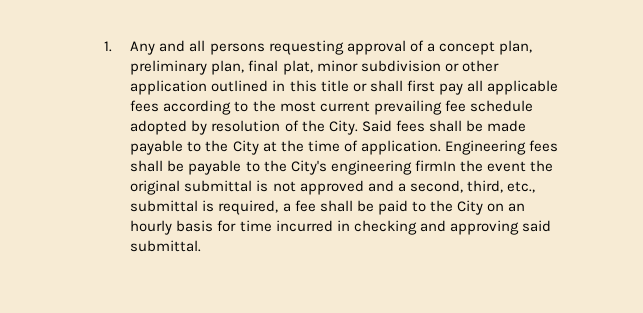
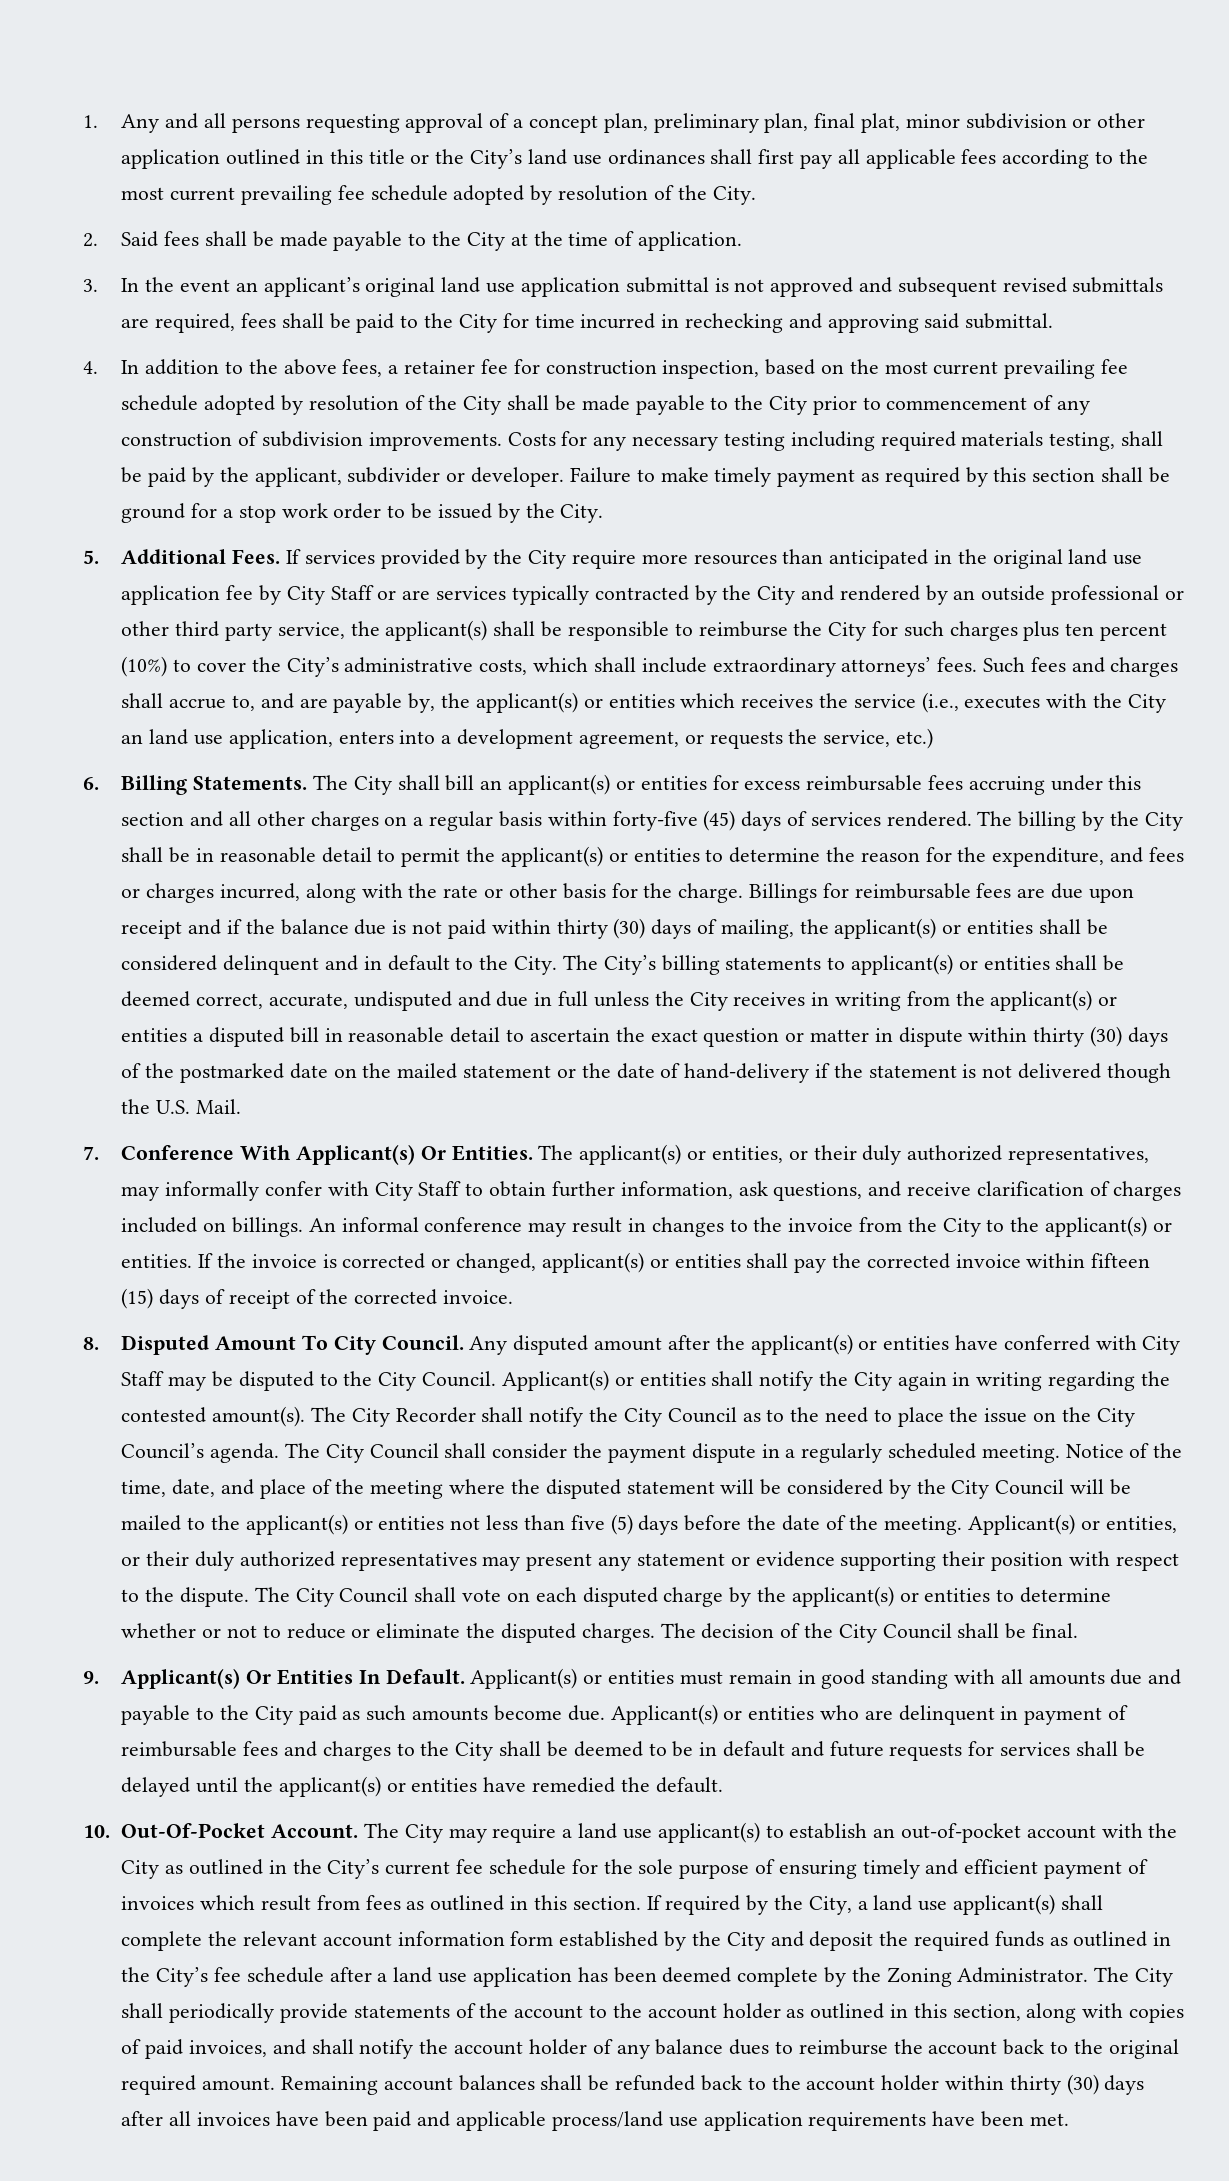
- 1. Any and all persons requesting approval of a concept plan, preliminary plan, final plat, minor subdivision or other application outlined in this title or shall first pay all applicable fees according to the most current prevailing fee schedule adopted by resolution of the City. Said fees shall be made payable to the City at the time of application. Engineering fees shall be payable to the City's engineering firmIn the event the original submittal is not approved and a second, third, etc., submittal is required, a fee shall be paid to the City on an hourly basis for time incurred in checking and approving said submittal.
+ 1. Any and all persons requesting approval of a concept plan, preliminary plan, final plat, minor subdivision or other application outlined in this title or the City’s land use ordinances shall first pay all applicable fees according to the most current prevailing fee schedule adopted by resolution of the City.
+ 2. Said fees shall be made payable to the City at the time of application.
+ 3. In the event an applicant’s original land use application submittal is not approved and subsequent revised submittals are required, fees shall be paid to the City for time incurred in rechecking and approving said submittal.
+ 4. In addition to the above fees, a retainer fee for construction inspection, based on the most current prevailing fee schedule adopted by resolution of the City shall be made payable to the City prior to commencement of any construction of subdivision improvements. Costs for any necessary testing including required materials testing, shall be paid by the applicant, subdivider or developer. Failure to make timely payment as required by this section shall be ground for a stop work order to be issued by the City.
+ 5. Additional Fees. If services provided by the City require more resources than anticipated in the original land use application fee by City Staff or are services typically contracted by the City and rendered by an outside professional or other third party service, the applicant(s) shall be responsible to reimburse the City for such charges plus ten percent (10%) to cover the City’s administrative costs, which shall include extraordinary attorneys’ fees. Such fees and charges shall accrue to, and are payable by, the applicant(s) or entities which receives the service (i.e., executes with the City an land use application, enters into a development agreement, or requests the service, etc.)
+ 6. Billing Statements. The City shall bill an applicant(s) or entities for excess reimbursable fees accruing under this section and all other charges on a regular basis within forty-five (45) days of services rendered. The billing by the City shall be in reasonable detail to permit the applicant(s) or entities to determine the reason for the expenditure, and fees or charges incurred, along with the rate or other basis for the charge. Billings for reimbursable fees are due upon receipt and if the balance due is not paid within thirty (30) days of mailing, the applicant(s) or entities shall be considered delinquent and in default to the City. The City’s billing statements to applicant(s) or entities shall be deemed correct, accurate, undisputed and due in full unless the City receives in writing from the applicant(s) or entities a disputed bill in reasonable detail to ascertain the exact question or matter in dispute within thirty (30) days of the postmarked date on the mailed statement or the date of hand-delivery if the statement is not delivered though the U.S. Mail.
+ 7. Conference With Applicant(s) Or Entities. The applicant(s) or entities, or their duly authorized representatives, may informally confer with City Staff to obtain further information, ask questions, and receive clarification of charges included on billings. An informal conference may result in changes to the invoice from the City to the applicant(s) or entities. If the invoice is corrected or changed, applicant(s) or entities shall pay the corrected invoice within fifteen (15) days of receipt of the corrected invoice.
+ 8. Disputed Amount To City Council. Any disputed amount after the applicant(s) or entities have conferred with City Staff may be disputed to the City Council. Applicant(s) or entities shall notify the City again in writing regarding the contested amount(s). The City Recorder shall notify the City Council as to the need to place the issue on the City Council’s agenda. The City Council shall consider the payment dispute in a regularly scheduled meeting. Notice of the time, date, and place of the meeting where the disputed statement will be considered by the City Council will be mailed to the applicant(s) or entities not less than five (5) days before the date of the meeting. Applicant(s) or entities, or their duly authorized representatives may present any statement or evidence supporting their position with respect to the dispute. The City Council shall vote on each disputed charge by the applicant(s) or entities to determine whether or not to reduce or eliminate the disputed charges. The decision of the City Council shall be final.
+ 9. Applicant(s) Or Entities In Default. Applicant(s) or entities must remain in good standing with all amounts due and payable to the City paid as such amounts become due. Applicant(s) or entities who are delinquent in payment of reimbursable fees and charges to the City shall be deemed to be in default and future requests for services shall be delayed until the applicant(s) or entities have remedied the default.
+ 10. Out-Of-Pocket Account. The City may require a land use applicant(s) to establish an out-of-pocket account with the City as outlined in the City’s current fee schedule for the sole purpose of ensuring timely and efficient payment of invoices which result from fees as outlined in this section. If required by the City, a land use applicant(s) shall complete the relevant account information form established by the City and deposit the required funds as outlined in the City’s fee schedule after a land use application has been deemed complete by the Zoning Administrator. The City shall periodically provide statements of the account to the account holder as outlined in this section, along with copies of paid invoices, and shall notify the account holder of any balance dues to reimburse the account back to the original required amount. Remaining account balances shall be refunded back to the account holder within thirty (30) days after all invoices have been paid and applicable process/land use application requirements have been met.

